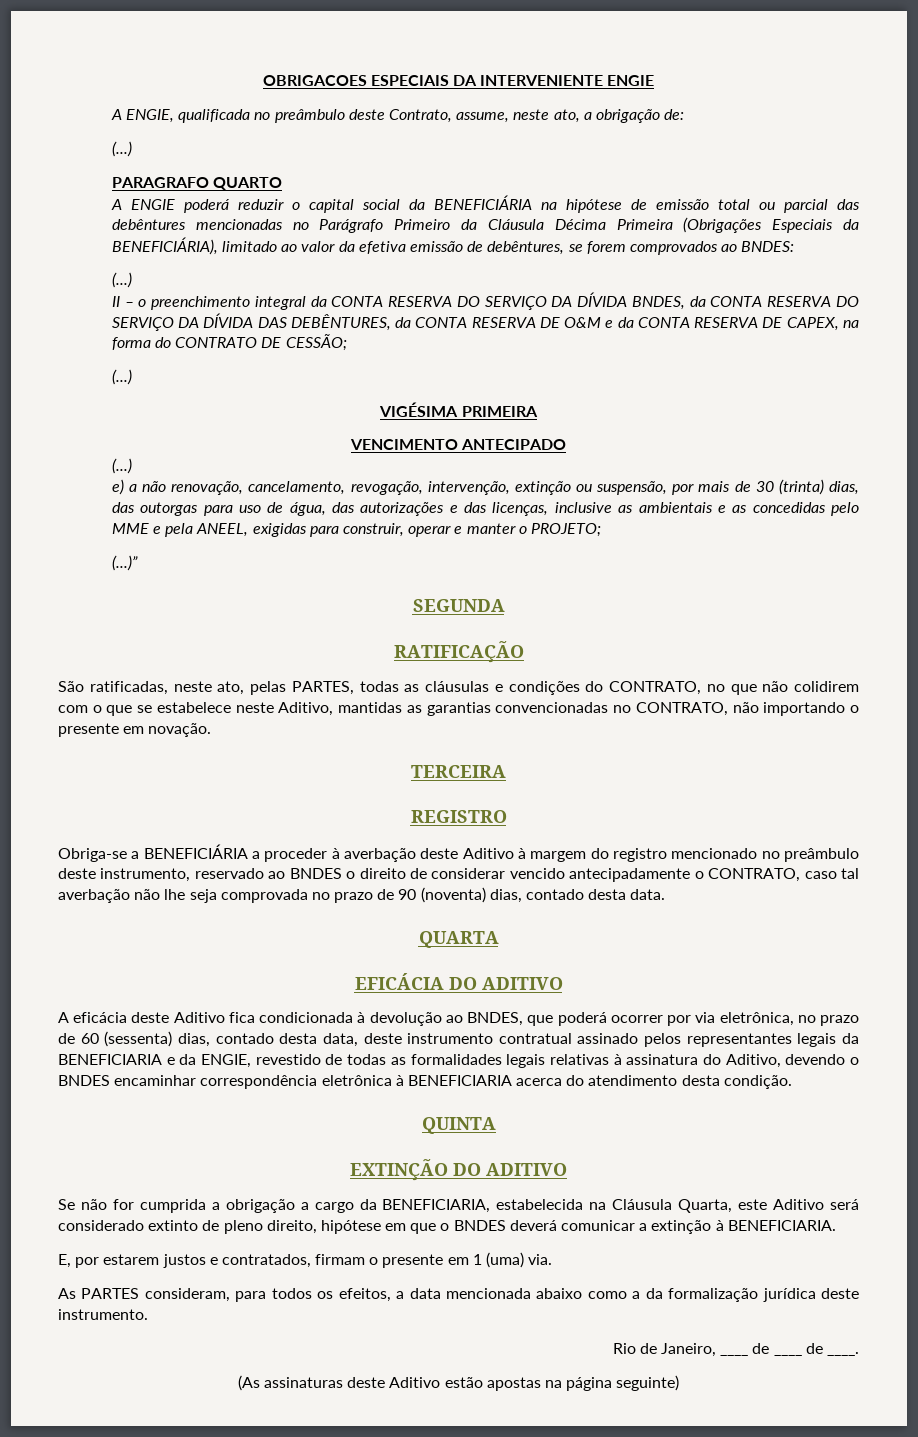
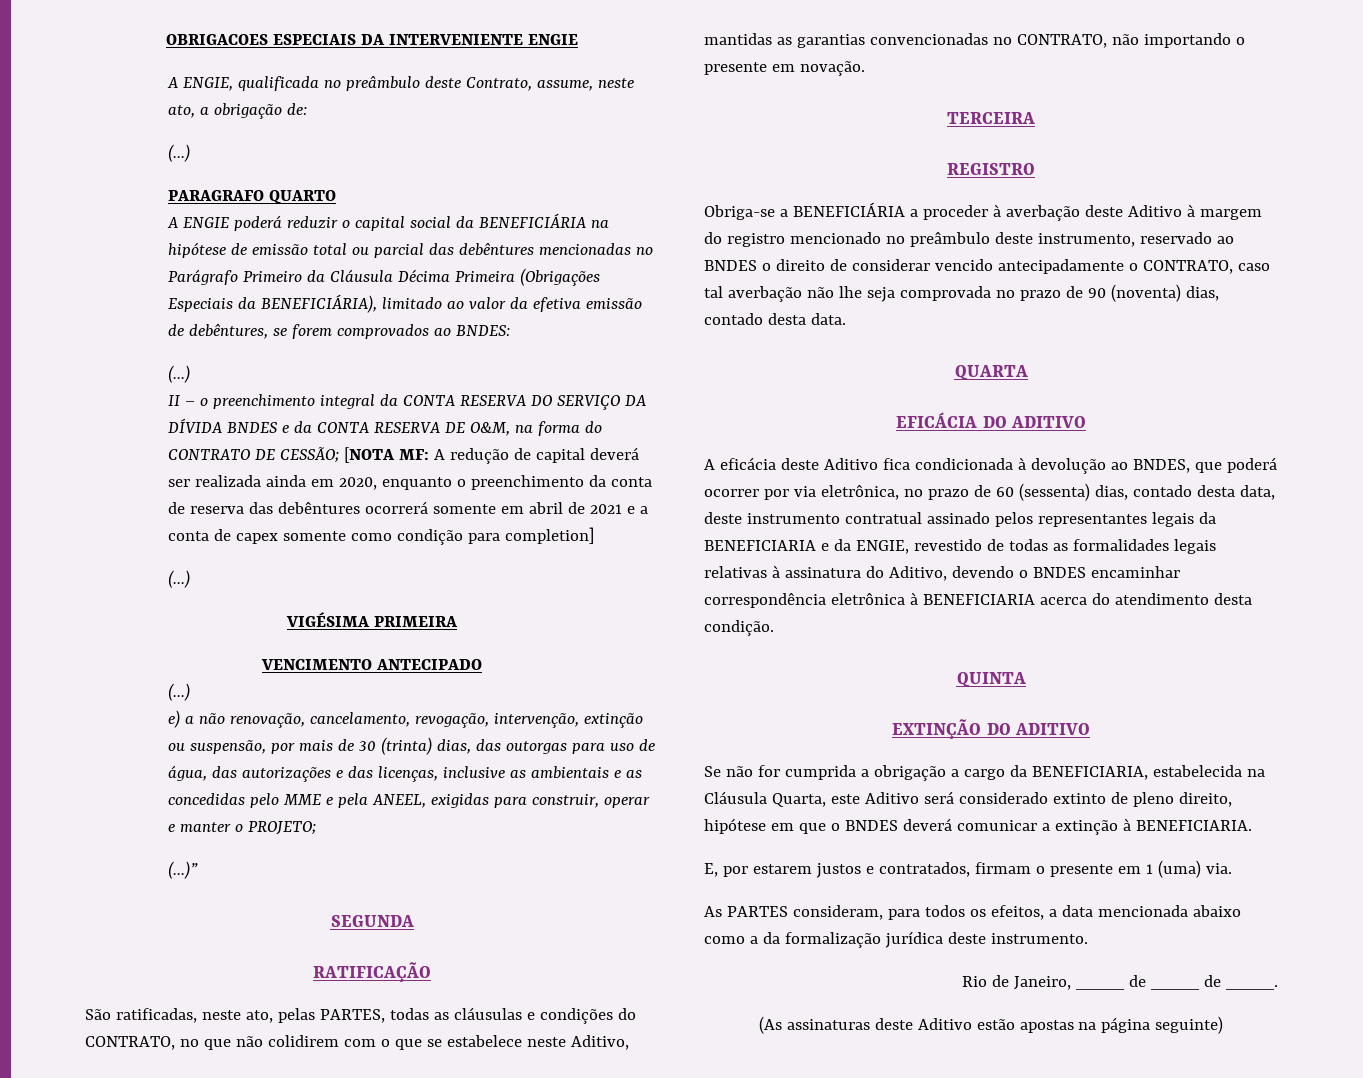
- II – o preenchimento integral da CONTA RESERVA DO SERVIÇO DA DÍVIDA BNDES, da CONTA RESERVA DO SERVIÇO DA DÍVIDA DAS DEBÊNTURES, da CONTA RESERVA DE O&M e da CONTA RESERVA DE CAPEX, na forma do CONTRATO DE CESSÃO;
+ II – o preenchimento integral da CONTA RESERVA DO SERVIÇO DA DÍVIDA BNDES e da CONTA RESERVA DE O&M, na forma do CONTRATO DE CESSÃO; [NOTA MF: A redução de capital deverá ser realizada ainda em 2020, enquanto o preenchimento da conta de reserva das debêntures ocorrerá somente em abril de 2021 e a conta de capex somente como condição para completion]

